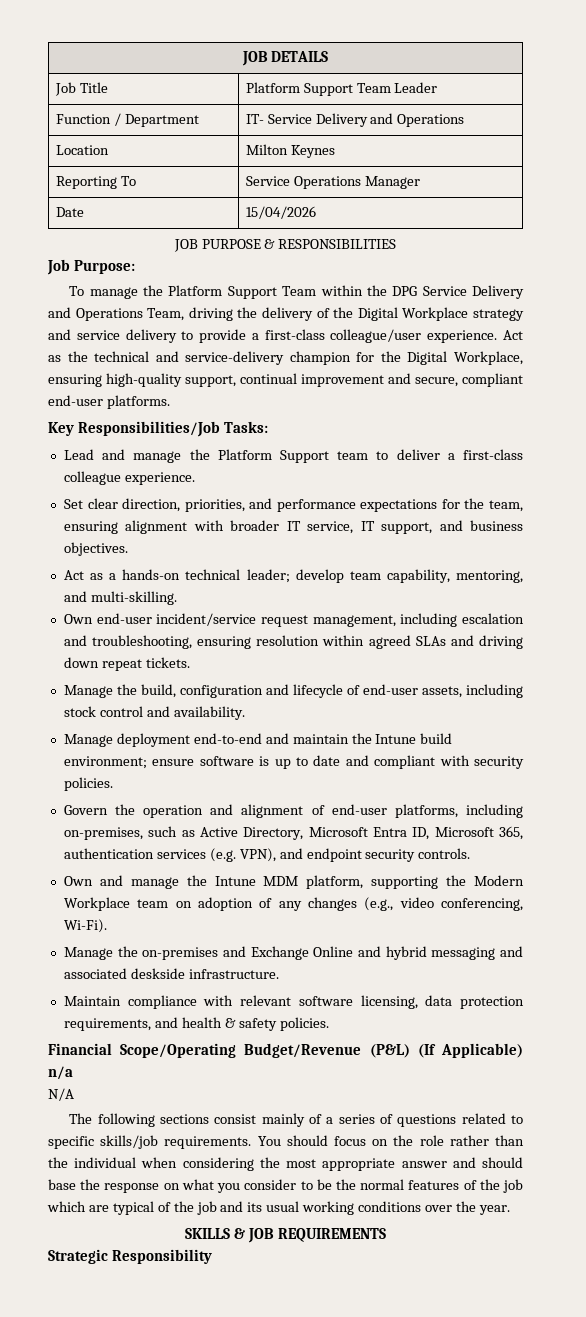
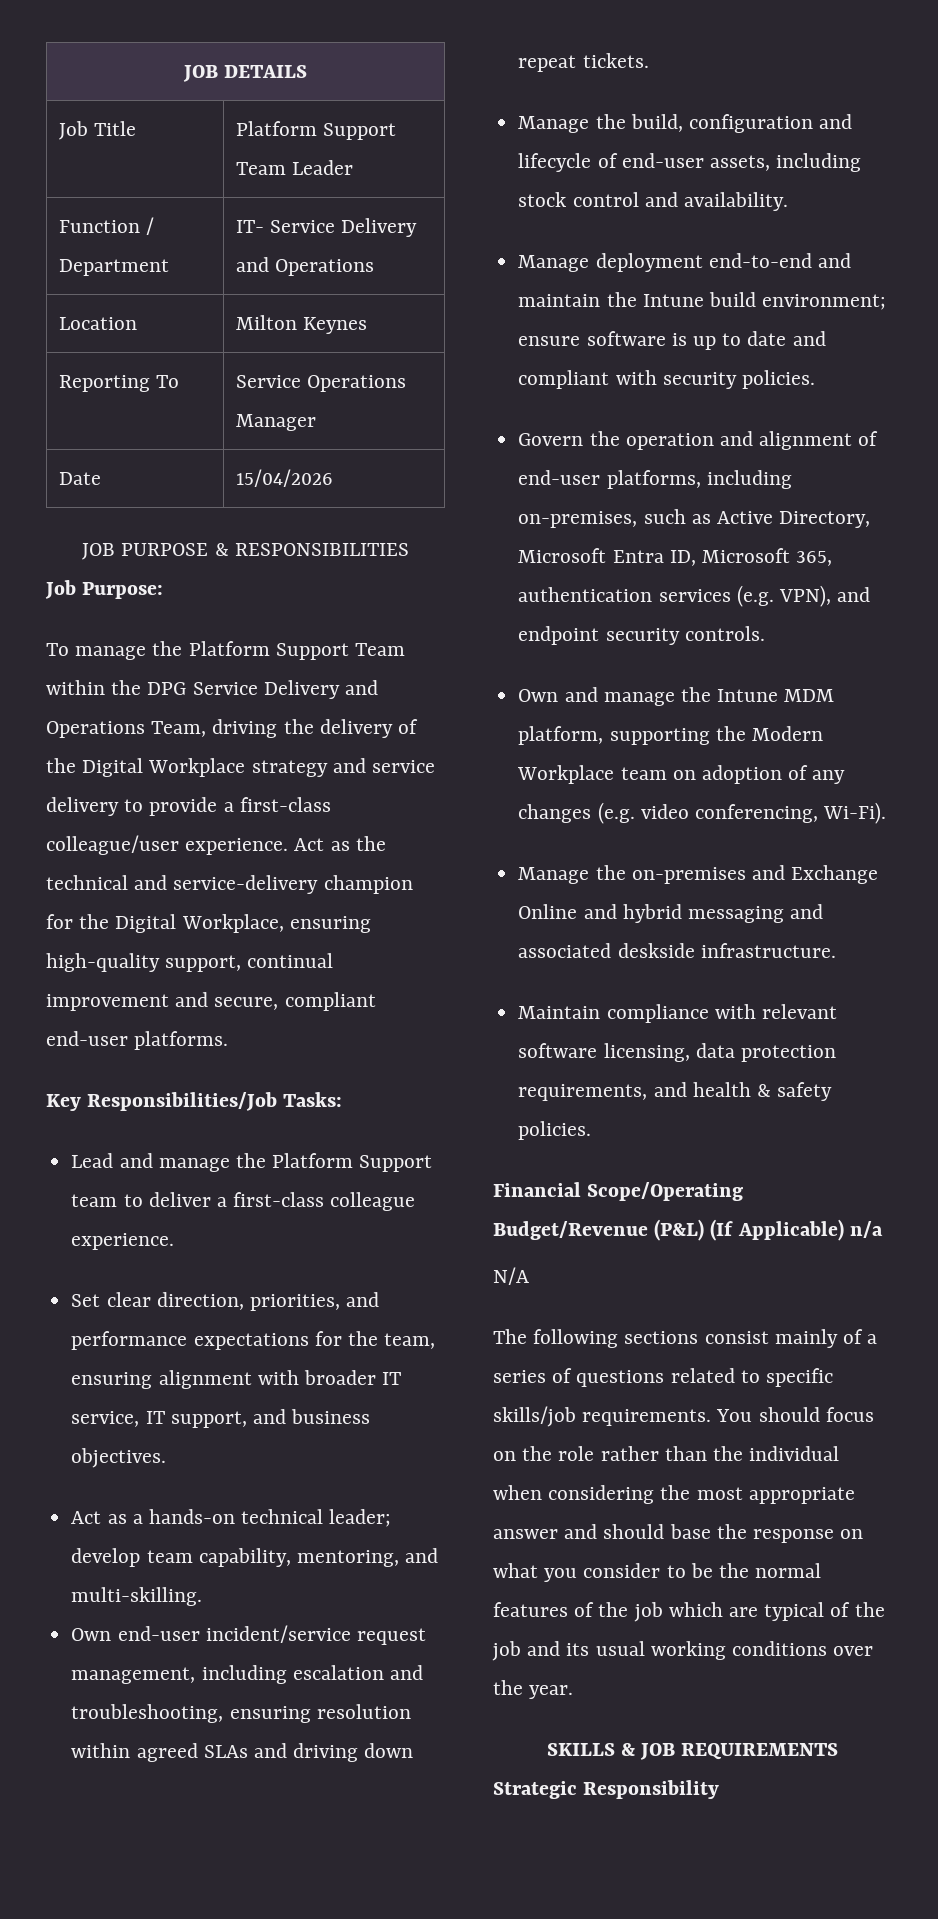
- Own and manage the Intune MDM platform, supporting the Modern Workplace team on adoption of any changes (e.g., video conferencing, Wi-Fi).
+ Own and manage the Intune MDM platform, supporting the Modern Workplace team on adoption of any changes (e.g. video conferencing, Wi-Fi).

